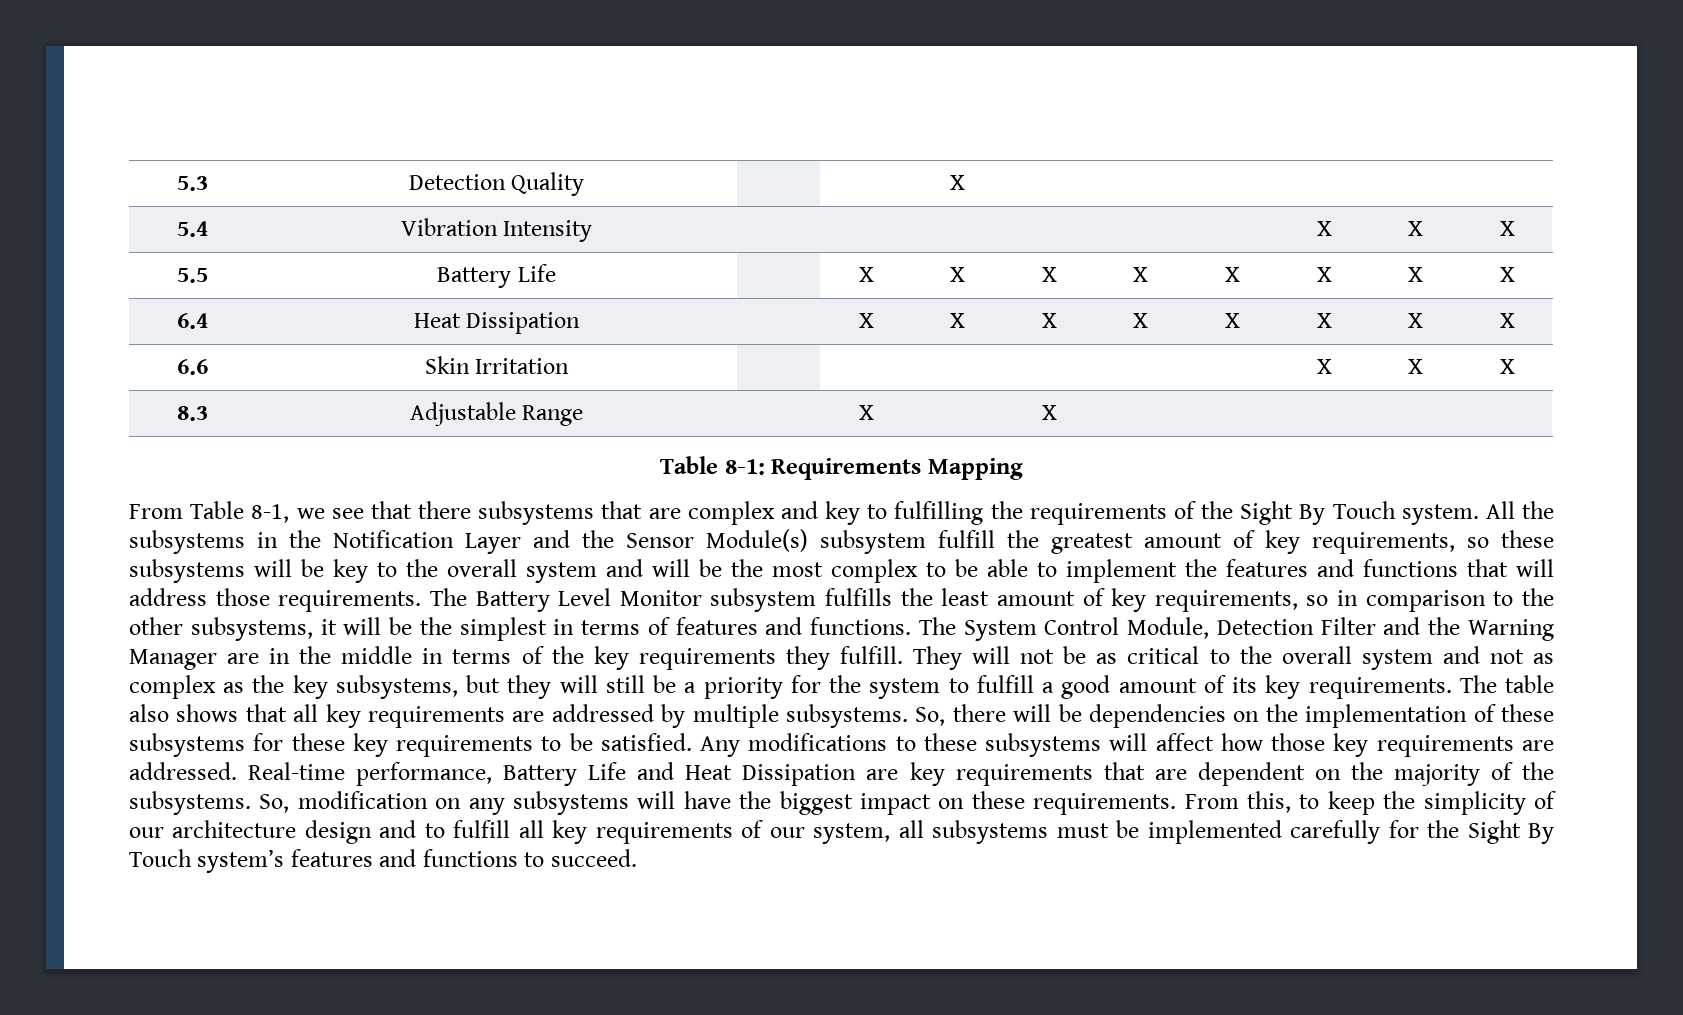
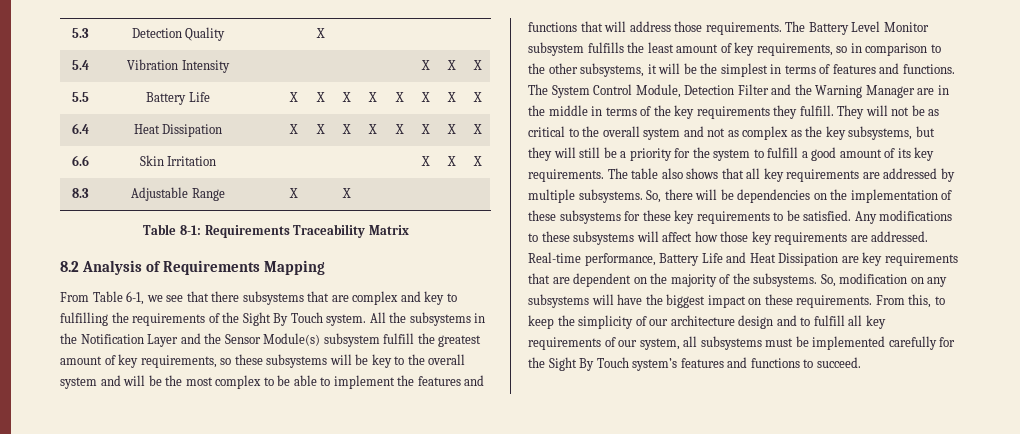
- Table 8-1: Requirements Mapping
+ Table 8-1: Requirements Traceability Matrix
+ 8.2 Analysis of Requirements Mapping
- From Table 8-1, we see that there subsystems that are complex and key to fulfilling the requirements of the Sight By Touch system.
+ From Table 6-1, we see that there subsystems that are complex and key to fulfilling the requirements of the Sight By Touch system.

